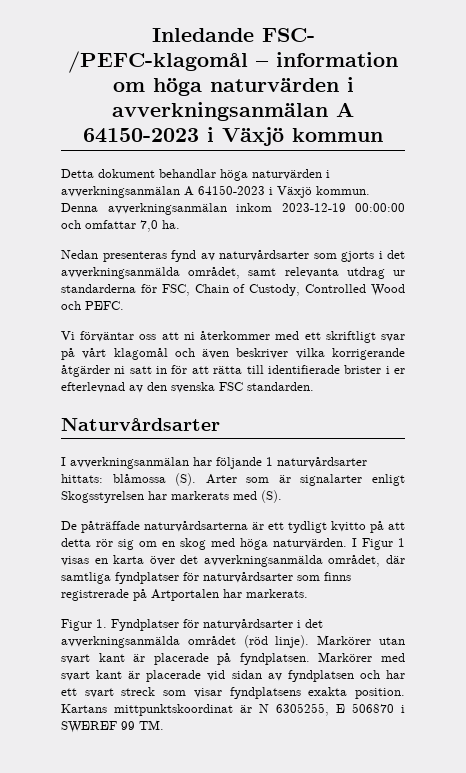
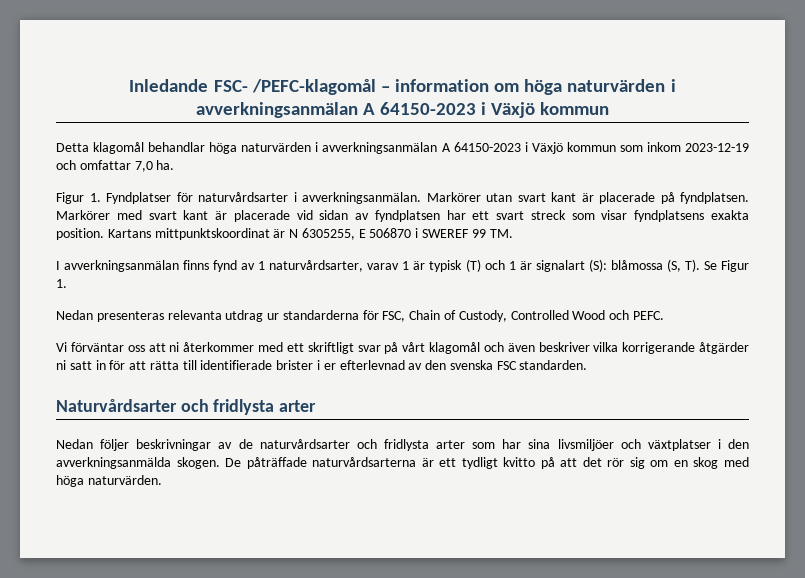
- Detta dokument behandlar höga naturvärden i avverkningsanmälan A 64150-2023 i Växjö kommun. Denna avverkningsanmälan inkom 2023-12-19 00:00:00 och omfattar 7,0 ha.
+ Detta klagomål behandlar höga naturvärden i avverkningsanmälan A 64150-2023 i Växjö kommun som inkom 2023-12-19 och omfattar 7,0 ha.
- Nedan presenteras fynd av naturvårdsarter som gjorts i det avverkningsanmälda området, samt relevanta utdrag ur standarderna för FSC, Chain of Custody, Controlled Wood och PEFC.
+ Figur 1. Fyndplatser för naturvårdsarter i avverkningsanmälan. Markörer utan svart kant är placerade på fyndplatsen. Markörer med svart kant är placerade vid sidan av fyndplatsen har ett svart streck som visar fyndplatsens exakta position. Kartans mittpunktskoordinat är N 6305255, E 506870 i SWEREF 99 TM.
+ I avverkningsanmälan finns fynd av 1 naturvårdsarter, varav 1 är typisk (T) och 1 är signalart (S): blåmossa (S, T). Se Figur 1.
+ Nedan presenteras relevanta utdrag ur standarderna för FSC, Chain of Custody, Controlled Wood och PEFC.
- Naturvårdsarter
- I avverkningsanmälan har följande 1 naturvårdsarter hittats: blåmossa (S). Arter som är signalarter enligt Skogsstyrelsen har markerats med (S).
- De påträffade naturvårdsarterna är ett tydligt kvitto på att detta rör sig om en skog med höga naturvärden. I Figur 1 visas en karta över det avverkningsanmälda området, där samtliga fyndplatser för naturvårdsarter som finns registrerade på Artportalen har markerats.
- Figur 1. Fyndplatser för naturvårdsarter i det avverkningsanmälda området (röd linje). Markörer utan svart kant är placerade på fyndplatsen. Markörer med svart kant är placerade vid sidan av fyndplatsen och har ett svart streck som visar fyndplatsens exakta position. Kartans mittpunktskoordinat är N 6305255, E 506870 i SWEREF 99 TM.
+ Naturvårdsarter och fridlysta arter
+ Nedan följer beskrivningar av de naturvårdsarter och fridlysta arter som har sina livsmiljöer och växtplatser i den avverkningsanmälda skogen. De påträffade naturvårdsarterna är ett tydligt kvitto på att det rör sig om en skog med höga naturvärden.

